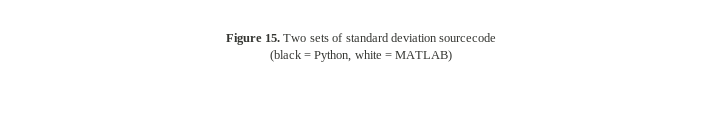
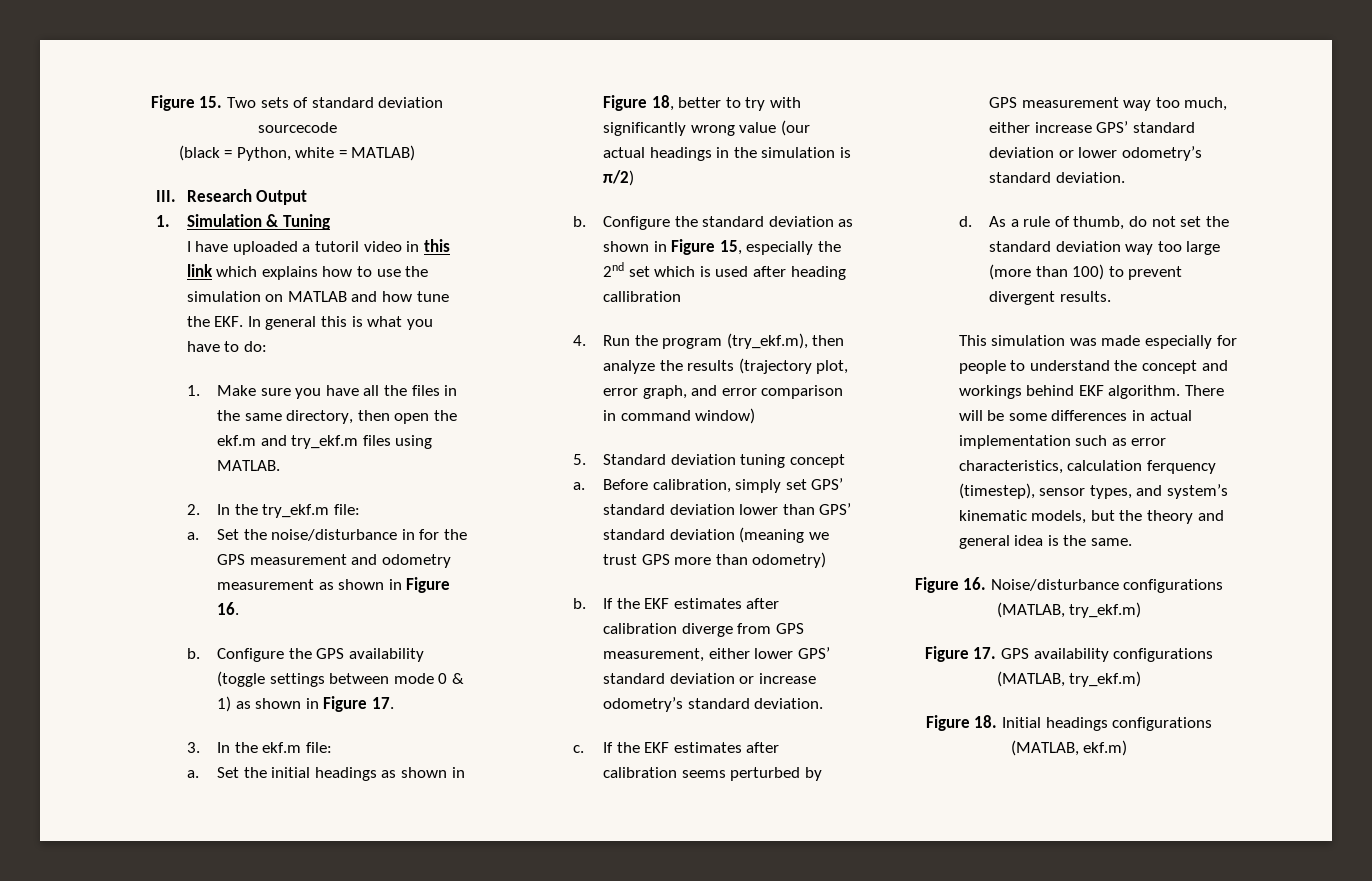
+ III. Research Output
+ 1. Simulation & Tuning
+ I have uploaded a tutoril video in this link which explains how to use the simulation on MATLAB and how tune the EKF. In general this is what you have to do:
+ 1. Make sure you have all the files in the same directory, then open the ekf.m and try_ekf.m files using MATLAB.
+ 2. In the try_ekf.m file:
+ a. Set the noise/disturbance in for the GPS measurement and odometry measurement as shown in Figure 16.
+ b. Configure the GPS availability (toggle settings between mode 0 & 1) as shown in Figure 17.
+ 3. In the ekf.m file:
+ a. Set the initial headings as shown in Figure 18, better to try with significantly wrong value (our actual headings in the simulation is π/2)
+ b. Configure the standard deviation as shown in Figure 15, especially the 2nd set which is used after heading callibration
+ 4. Run the program (try_ekf.m), then analyze the results (trajectory plot, error graph, and error comparison in command window)
+ 5. Standard deviation tuning concept
+ a. Before calibration, simply set GPS’ standard deviation lower than GPS’ standard deviation (meaning we trust GPS more than odometry)
+ b. If the EKF estimates after calibration diverge from GPS measurement, either lower GPS’ standard deviation or increase odometry’s standard deviation.
+ c. If the EKF estimates after calibration seems perturbed by GPS measurement way too much, either increase GPS’ standard deviation or lower odometry’s standard deviation.
+ d. As a rule of thumb, do not set the standard deviation way too large (more than 100) to prevent divergent results.
+ This simulation was made especially for people to understand the concept and workings behind EKF algorithm. There will be some differences in actual implementation such as error characteristics, calculation ferquency (timestep), sensor types, and system’s kinematic models, but the theory and general idea is the same.
+ Figure 16. Noise/disturbance configurations (MATLAB, try_ekf.m)
+ Figure 17. GPS availability configurations (MATLAB, try_ekf.m)
+ Figure 18. Initial headings configurations (MATLAB, ekf.m)

